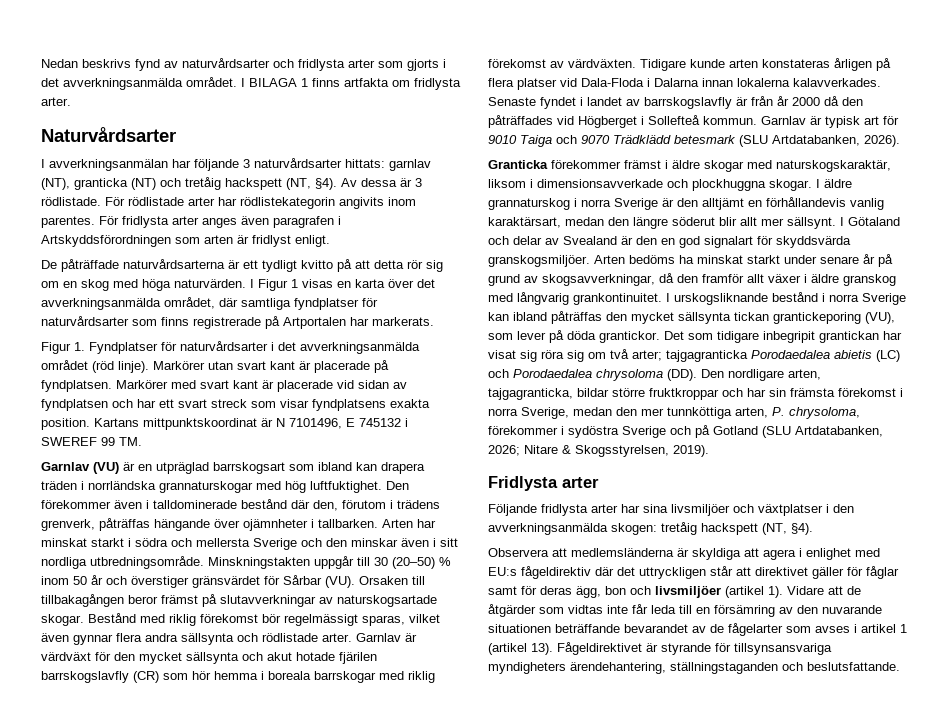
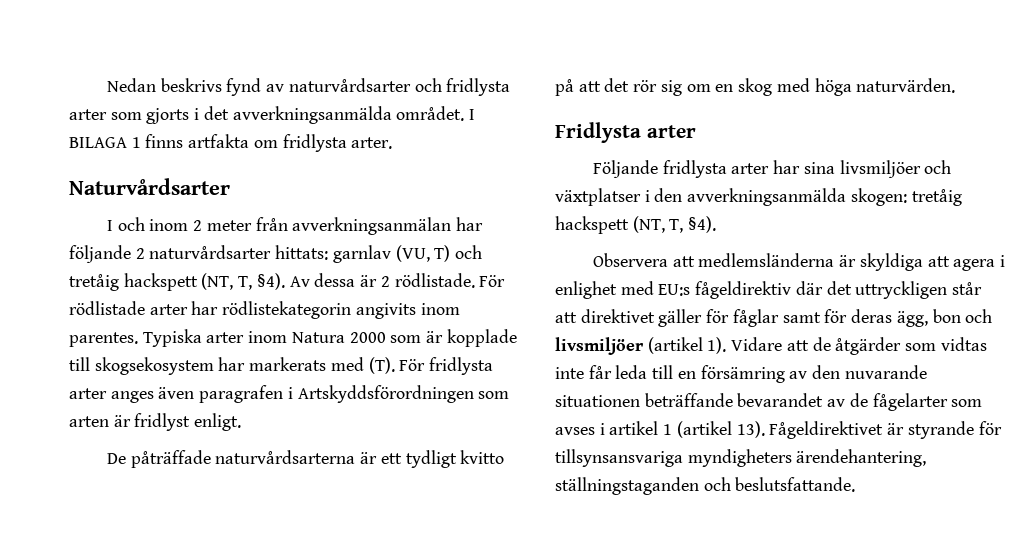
- I avverkningsanmälan har följande 3 naturvårdsarter hittats: garnlav (NT), granticka (NT) och tretåig hackspett (NT, §4).
+ I och inom 2 meter från avverkningsanmälan har följande 2 naturvårdsarter hittats: garnlav (VU, T) och tretåig hackspett (NT, T, §4).
- Av dessa är 3 rödlistade.
+ Av dessa är 2 rödlistade.
- För fridlysta arter anges även paragrafen i Artskyddsförordningen som arten är fridlyst enligt.
+ Typiska arter inom Natura 2000 som är kopplade till skogsekosystem har markerats med (T). För fridlysta arter anges även paragrafen i Artskyddsförordningen som arten är fridlyst enligt.
- De påträffade naturvårdsarterna är ett tydligt kvitto på att detta rör sig om en skog med höga naturvärden. I Figur 1 visas en karta över det avverkningsanmälda området, där samtliga fyndplatser för naturvårdsarter som finns registrerade på Artportalen har markerats.
- Figur 1. Fyndplatser för naturvårdsarter i det avverkningsanmälda området (röd linje). Markörer utan svart kant är placerade på fyndplatsen. Markörer med svart kant är placerade vid sidan av fyndplatsen och har ett svart streck som visar fyndplatsens exakta position. Kartans mittpunktskoordinat är N 7101496, E 745132 i SWEREF 99 TM.
- Garnlav (VU) är en utpräglad barrskogsart som ibland kan drapera träden i norrländska grannaturskogar med hög luftfuktighet. Den förekommer även i talldominerade bestånd där den, förutom i trädens grenverk, påträffas hängande över ojämnheter i tallbarken. Arten har minskat starkt i södra och mellersta Sverige och den minskar även i sitt nordliga utbredningsområde. Minskningstakten uppgår till 30 (20–50) % inom 50 år och överstiger gränsvärdet för Sårbar (VU). Orsaken till tillbakagången beror främst på slutavverkningar av naturskogsartade skogar. Bestånd med riklig förekomst bör regelmässigt sparas, vilket även gynnar flera andra sällsynta och rödlistade arter. Garnlav är värdväxt för den mycket sällsynta och akut hotade fjärilen barrskogslavfly (CR) som hör hemma i boreala barrskogar med riklig förekomst av värdväxten. Tidigare kunde arten konstateras årligen på flera platser vid Dala-Floda i Dalarna innan lokalerna kalavverkades. Senaste fyndet i landet av barrskogslavfly är från år 2000 då den påträffades vid Högberget i Sollefteå kommun. Garnlav är typisk art för 9010 Taiga och 9070 Trädklädd betesmark (SLU Artdatabanken, 2026).
- Granticka förekommer främst i äldre skogar med naturskogskaraktär, liksom i dimensionsavverkade och plockhuggna skogar. I äldre grannaturskog i norra Sverige är den alltjämt en förhållandevis vanlig karaktärsart, medan den längre söderut blir allt mer sällsynt. I Götaland och delar av Svealand är den en god signalart för skyddsvärda granskogsmiljöer. Arten bedöms ha minskat starkt under senare år på grund av skogsavverkningar, då den framför allt växer i äldre granskog med långvarig grankontinuitet. I urskogsliknande bestånd i norra Sverige kan ibland påträffas den mycket sällsynta tickan grantickeporing (VU), som lever på döda grantickor. Det som tidigare inbegripit grantickan har visat sig röra sig om två arter; tajgagranticka Porodaedalea abietis (LC) och Porodaedalea chrysoloma (DD). Den nordligare arten, tajgagranticka, bildar större fruktkroppar och har sin främsta förekomst i norra Sverige, medan den mer tunnköttiga arten, P. chrysoloma, förekommer i sydöstra Sverige och på Gotland (SLU Artdatabanken, 2026; Nitare & Skogsstyrelsen, 2019).
+ De påträffade naturvårdsarterna är ett tydligt kvitto på att det rör sig om en skog med höga naturvärden.
- Följande fridlysta arter har sina livsmiljöer och växtplatser i den avverkningsanmälda skogen: tretåig hackspett (NT, §4).
+ Följande fridlysta arter har sina livsmiljöer och växtplatser i den avverkningsanmälda skogen: tretåig hackspett (NT, T, §4).

